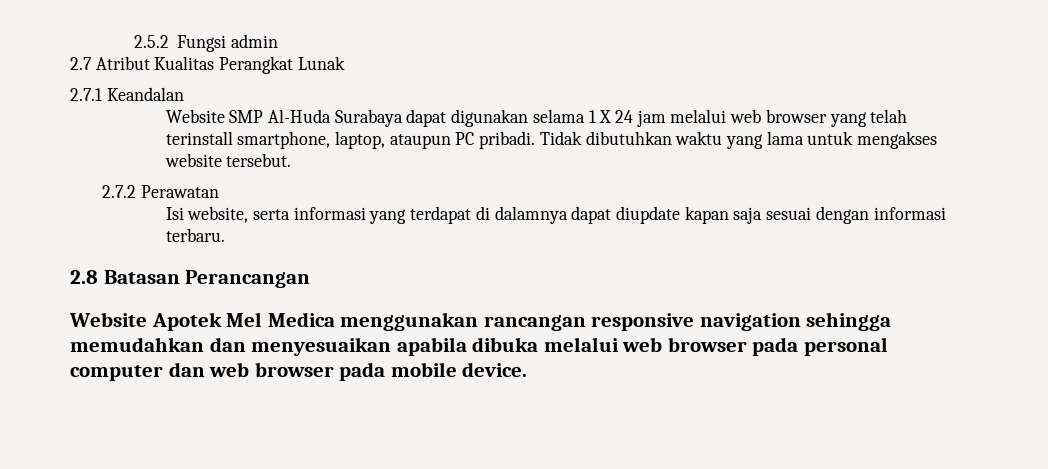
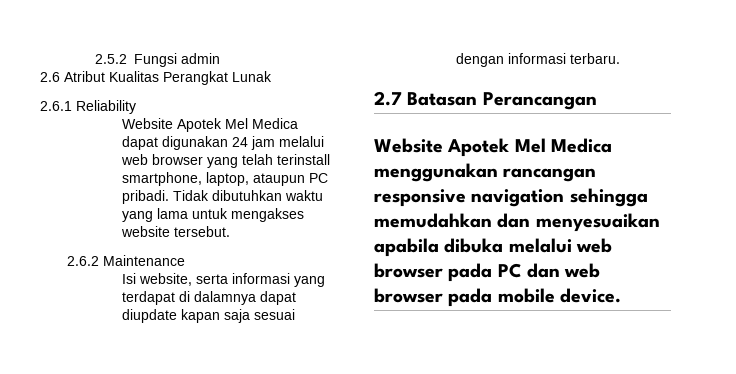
- 2.7 Atribut Kualitas Perangkat Lunak
+ 2.6 Atribut Kualitas Perangkat Lunak
- 2.7.1 Keandalan
- Website SMP Al-Huda Surabaya dapat digunakan selama 1 X 24 jam melalui web browser yang telah terinstall smartphone, laptop, ataupun PC pribadi.
+ 2.6.1 Reliability
+ Website Apotek Mel Medica dapat digunakan 24 jam melalui web browser yang telah terinstall smartphone, laptop, ataupun PC pribadi.
- 2.7.2 Perawatan
+ 2.6.2 Maintenance
- 2.8 Batasan Perancangan
+ 2.7 Batasan Perancangan
- Website Apotek Mel Medica menggunakan rancangan responsive navigation sehingga memudahkan dan menyesuaikan apabila dibuka melalui web browser pada personal computer dan web browser pada mobile device.
+ Website Apotek Mel Medica menggunakan rancangan responsive navigation sehingga memudahkan dan menyesuaikan apabila dibuka melalui web browser pada PC dan web browser pada mobile device.

